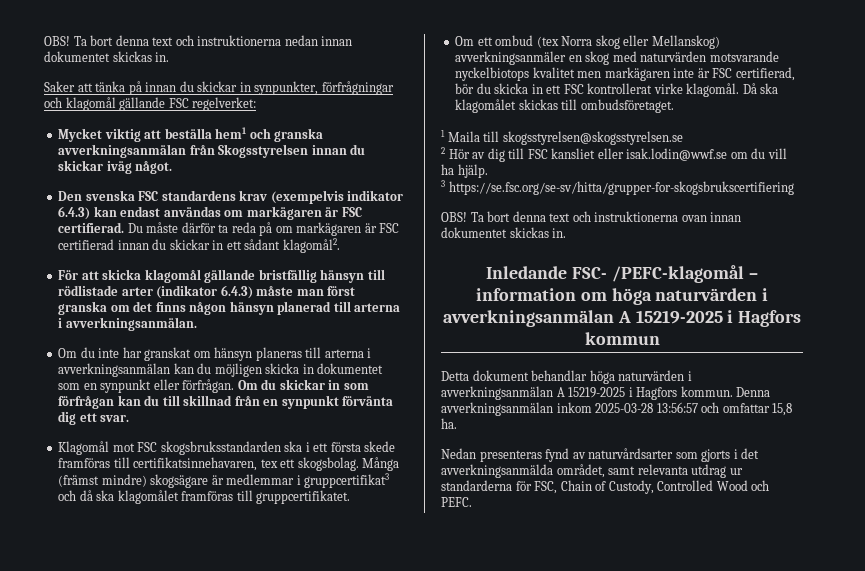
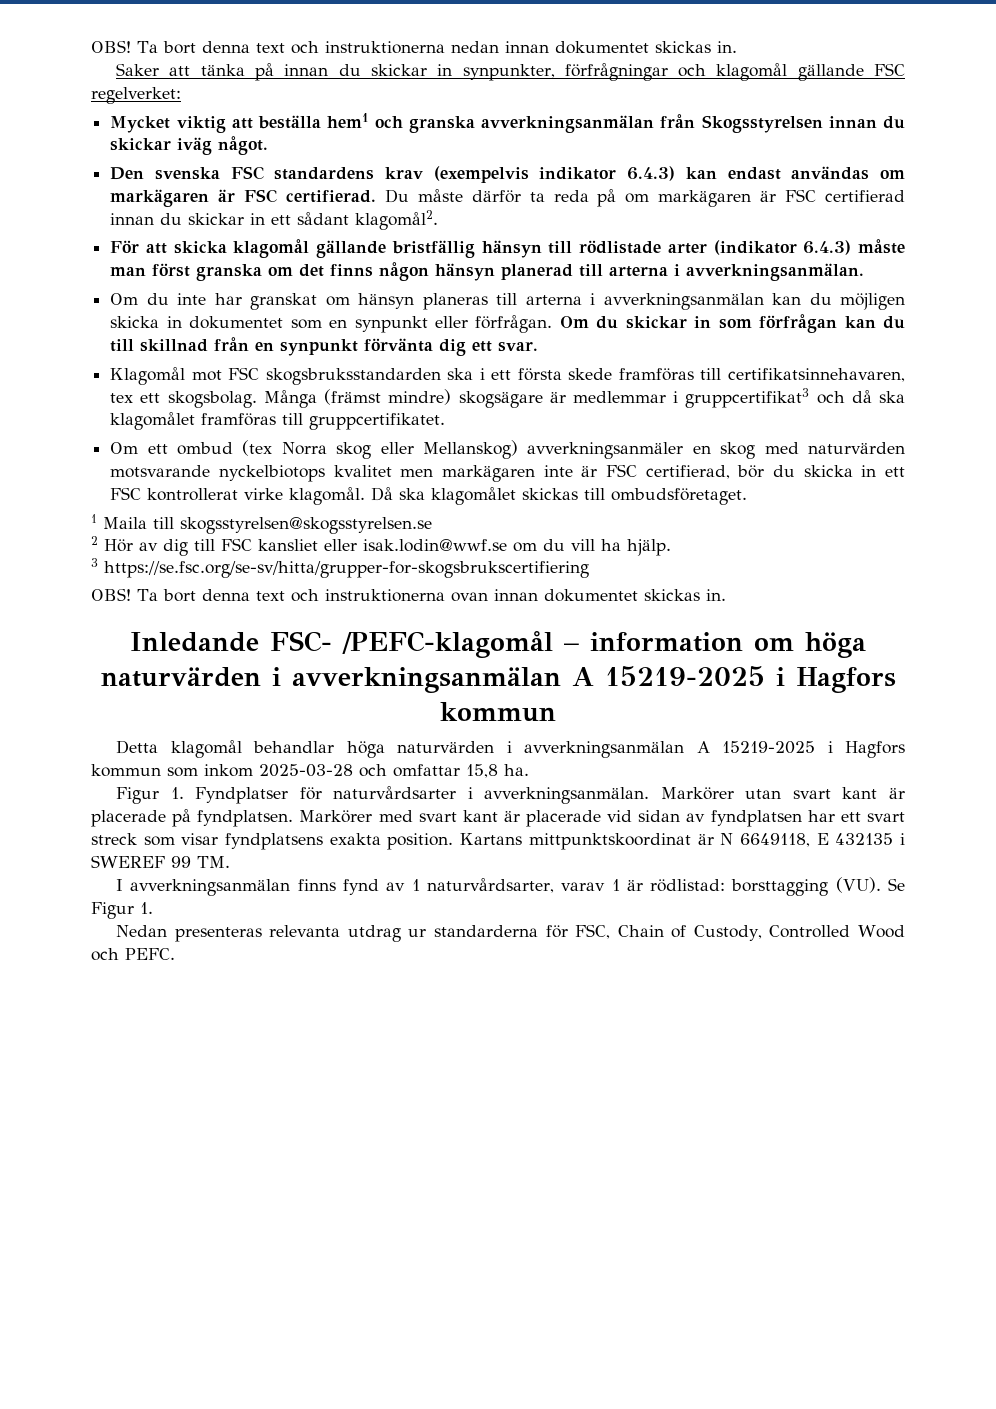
- Detta dokument behandlar höga naturvärden i avverkningsanmälan A 15219-2025 i Hagfors kommun. Denna avverkningsanmälan inkom 2025-03-28 13:56:57 och omfattar 15,8 ha.
+ Detta klagomål behandlar höga naturvärden i avverkningsanmälan A 15219-2025 i Hagfors kommun som inkom 2025-03-28 och omfattar 15,8 ha.
- Nedan presenteras fynd av naturvårdsarter som gjorts i det avverkningsanmälda området, samt relevanta utdrag ur standarderna för FSC, Chain of Custody, Controlled Wood och PEFC.
+ Figur 1. Fyndplatser för naturvårdsarter i avverkningsanmälan. Markörer utan svart kant är placerade på fyndplatsen. Markörer med svart kant är placerade vid sidan av fyndplatsen har ett svart streck som visar fyndplatsens exakta position. Kartans mittpunktskoordinat är N 6649118, E 432135 i SWEREF 99 TM.
+ I avverkningsanmälan finns fynd av 1 naturvårdsarter, varav 1 är rödlistad: borsttagging (VU). Se Figur 1.
+ Nedan presenteras relevanta utdrag ur standarderna för FSC, Chain of Custody, Controlled Wood och PEFC.

